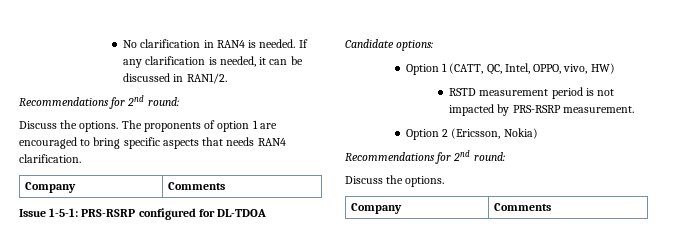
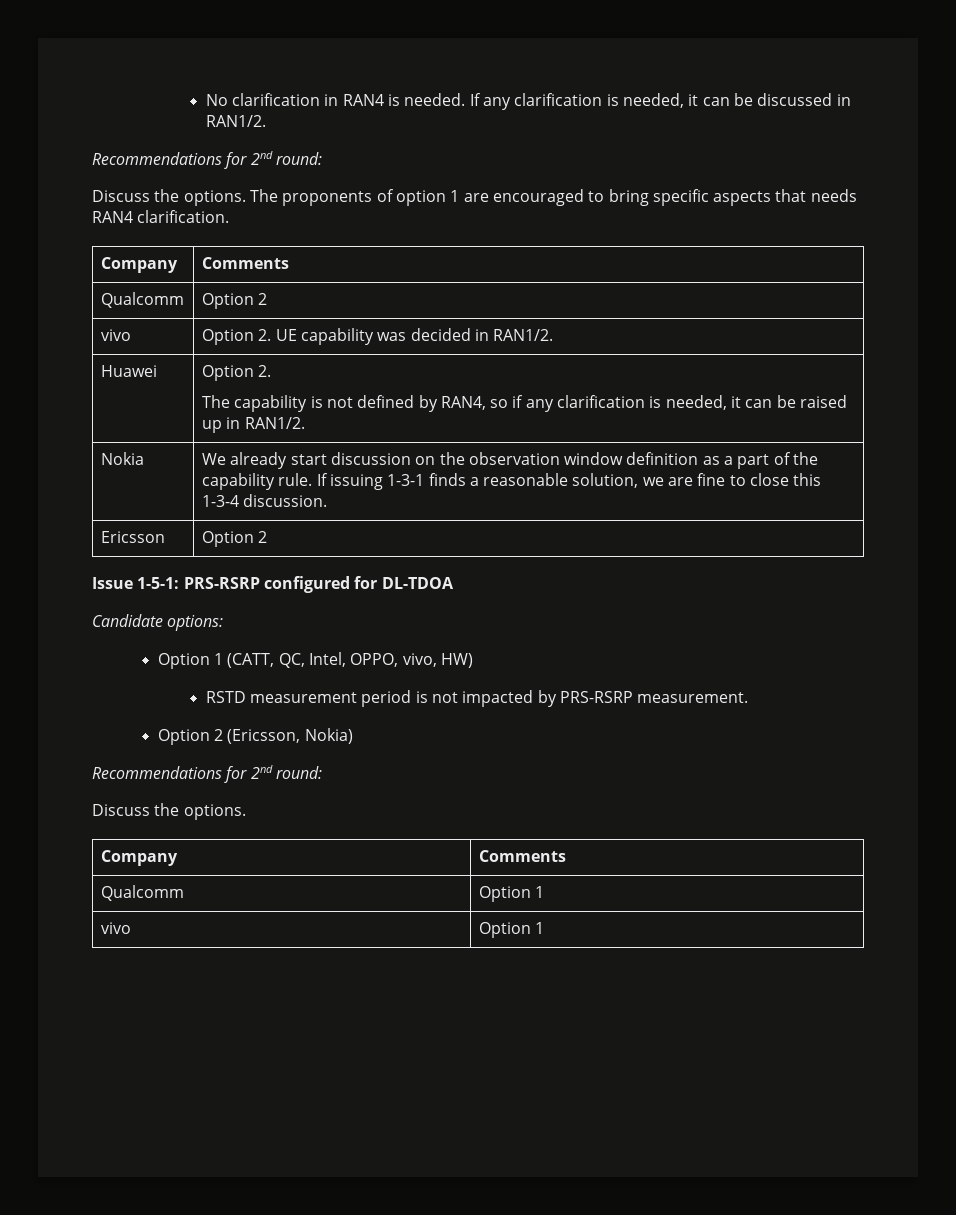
+ Qualcomm | Option 2
+ vivo | Option 2. UE capability was decided in RAN1/2.
+ Huawei | Option 2.
+ The capability is not defined by RAN4, so if any clarification is needed, it can be raised up in RAN1/2.
+ Nokia | We already start discussion on the observation window definition as a part of the capability rule. If issuing 1-3-1 finds a reasonable solution, we are fine to close this 1-3-4 discussion.
+ Ericsson | Option 2
+ Qualcomm | Option 1
+ vivo | Option 1

